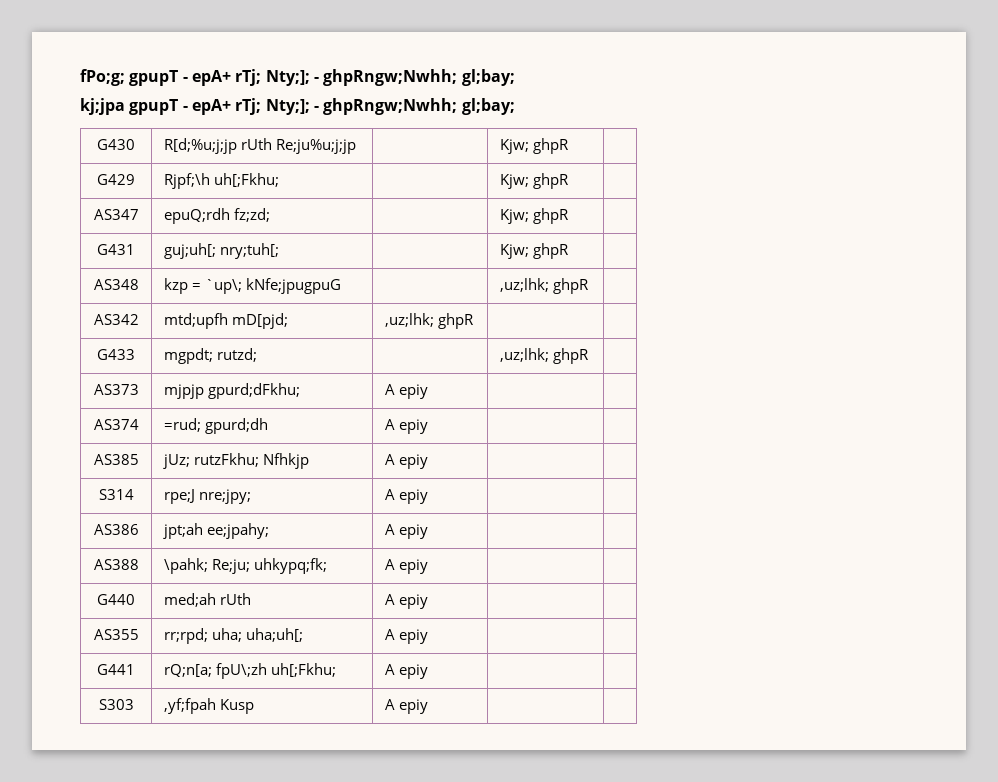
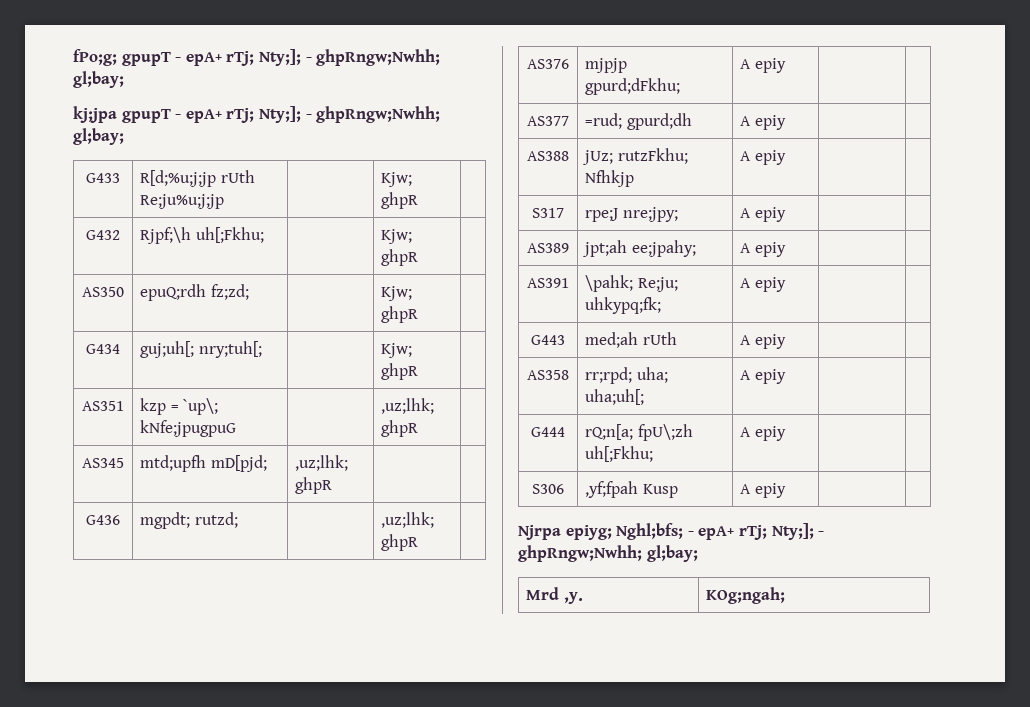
- G430 | R[d;%u;j;jp rUth Re;ju%u;j;jp | | Kjw; ghpR |
+ G433 | R[d;%u;j;jp rUth Re;ju%u;j;jp | | Kjw; ghpR |
- G429 | Rjpf;\h uh[;Fkhu; | | Kjw; ghpR |
+ G432 | Rjpf;\h uh[;Fkhu; | | Kjw; ghpR |
- AS347 | epuQ;rdh fz;zd; | | Kjw; ghpR |
+ AS350 | epuQ;rdh fz;zd; | | Kjw; ghpR |
- G431 | guj;uh[; nry;tuh[; | | Kjw; ghpR |
+ G434 | guj;uh[; nry;tuh[; | | Kjw; ghpR |
- AS348 | kzp = `up\; kNfe;jpugpuG | | ,uz;lhk; ghpR |
+ AS351 | kzp = `up\; kNfe;jpugpuG | | ,uz;lhk; ghpR |
- AS342 | mtd;upfh mD[pjd; | ,uz;lhk; ghpR | |
+ AS345 | mtd;upfh mD[pjd; | ,uz;lhk; ghpR | |
- G433 | mgpdt; rutzd; | | ,uz;lhk; ghpR |
+ G436 | mgpdt; rutzd; | | ,uz;lhk; ghpR |
- AS373 | mjpjp gpurd;dFkhu; | A epiy | |
+ AS376 | mjpjp gpurd;dFkhu; | A epiy | |
- AS374 | =rud; gpurd;dh | A epiy | |
+ AS377 | =rud; gpurd;dh | A epiy | |
- AS385 | jUz; rutzFkhu; Nfhkjp | A epiy | |
+ AS388 | jUz; rutzFkhu; Nfhkjp | A epiy | |
- S314 | rpe;J nre;jpy; | A epiy | |
+ S317 | rpe;J nre;jpy; | A epiy | |
- AS386 | jpt;ah ee;jpahy; | A epiy | |
+ AS389 | jpt;ah ee;jpahy; | A epiy | |
- AS388 | \pahk; Re;ju; uhkypq;fk; | A epiy | |
+ AS391 | \pahk; Re;ju; uhkypq;fk; | A epiy | |
- G440 | med;ah rUth | A epiy | |
+ G443 | med;ah rUth | A epiy | |
- AS355 | rr;rpd; uha; uha;uh[; | A epiy | |
+ AS358 | rr;rpd; uha; uha;uh[; | A epiy | |
- G441 | rQ;n[a; fpU\;zh uh[;Fkhu; | A epiy | |
+ G444 | rQ;n[a; fpU\;zh uh[;Fkhu; | A epiy | |
- S303 | ,yf;fpah Kusp | A epiy | |
+ S306 | ,yf;fpah Kusp | A epiy | |
+ Njrpa epiyg; Nghl;bfs; - epA+ rTj; Nty;]; - ghpRngw;Nwhh; gl;bay;
+ Mrd ,y. | KOg;ngah;

